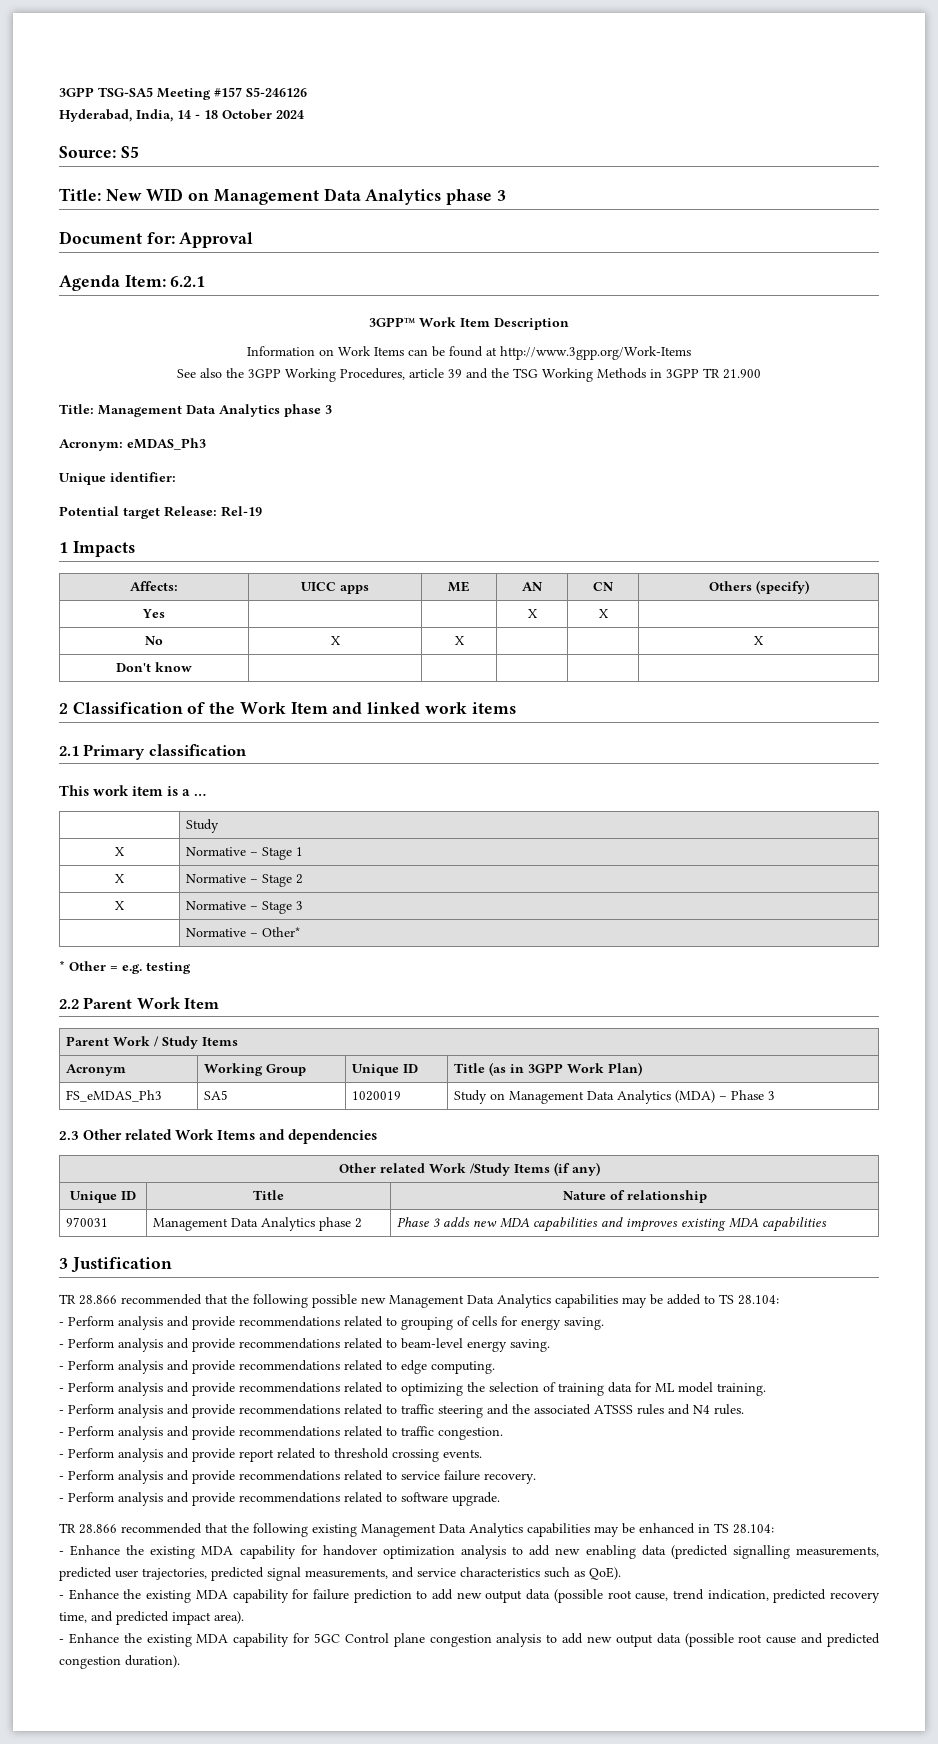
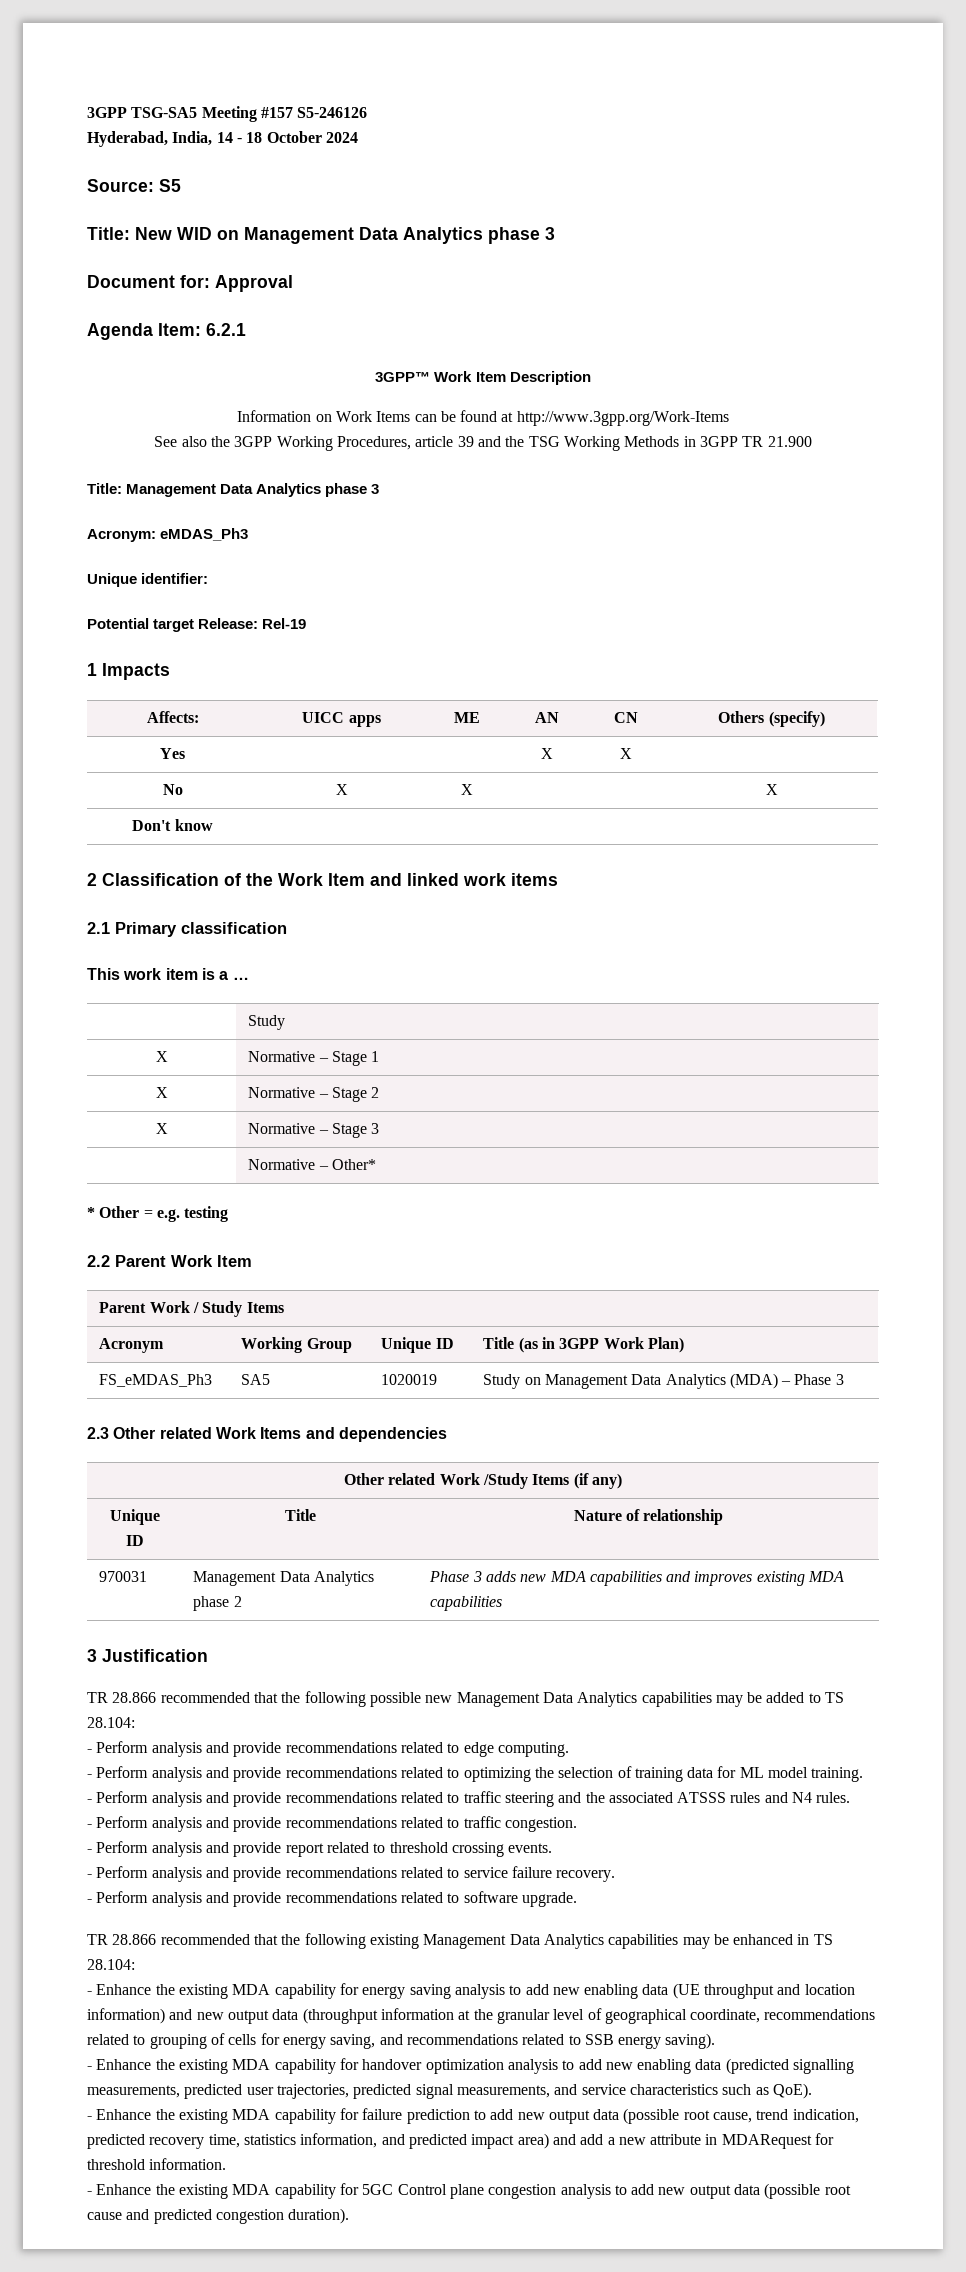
- - Perform analysis and provide recommendations related to grouping of cells for energy saving.
- - Perform analysis and provide recommendations related to beam-level energy saving.
+ - Enhance the existing MDA capability for energy saving analysis to add new enabling data (UE throughput and location information) and new output data (throughput information at the granular level of geographical coordinate, recommendations related to grouping of cells for energy saving, and recommendations related to SSB energy saving).
- - Enhance the existing MDA capability for failure prediction to add new output data (possible root cause, trend indication, predicted recovery time, and predicted impact area).
+ - Enhance the existing MDA capability for failure prediction to add new output data (possible root cause, trend indication, predicted recovery time, statistics information, and predicted impact area) and add a new attribute in MDARequest for threshold information.

